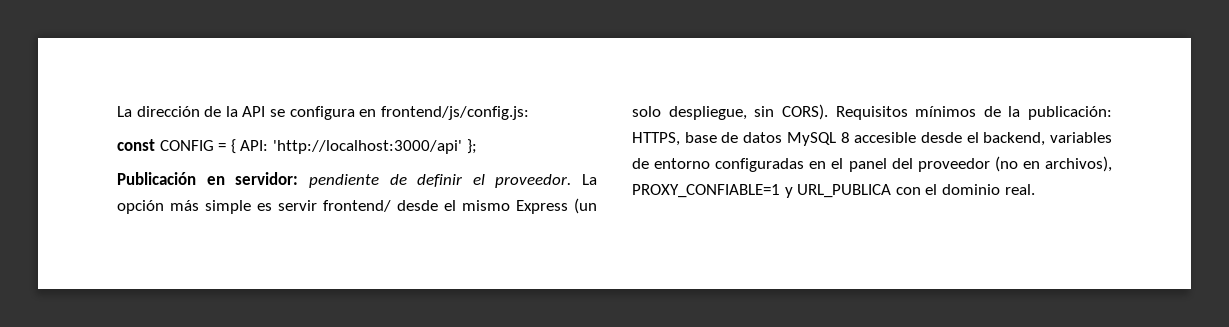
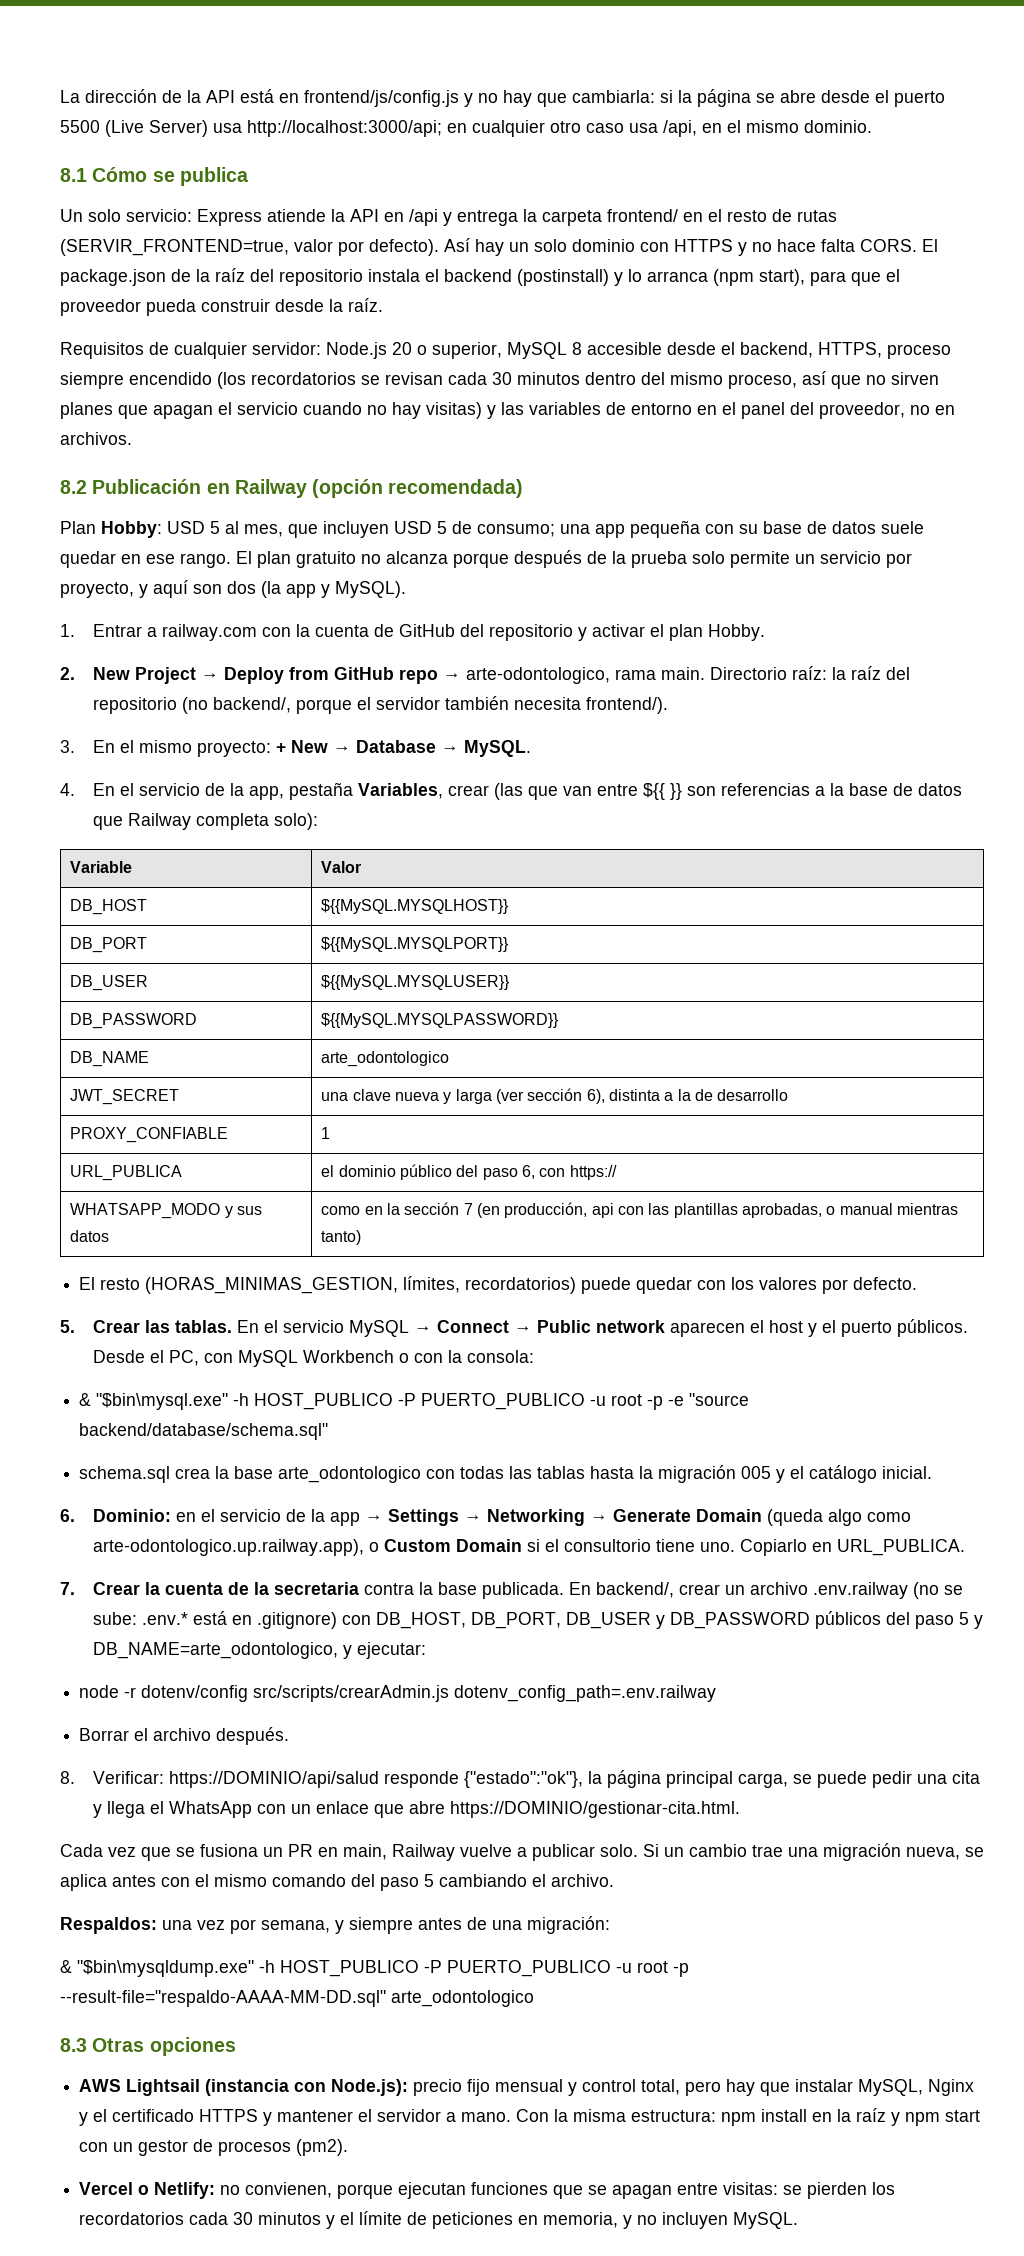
- La dirección de la API se configura en frontend/js/config.js:
- const CONFIG = { API: 'http://localhost:3000/api' };
- Publicación en servidor: pendiente de definir el proveedor. La opción más simple es servir frontend/ desde el mismo Express (un solo despliegue, sin CORS). Requisitos mínimos de la publicación: HTTPS, base de datos MySQL 8 accesible desde el backend, variables de entorno configuradas en el panel del proveedor (no en archivos), PROXY_CONFIABLE=1 y URL_PUBLICA con el dominio real.
+ La dirección de la API está en frontend/js/config.js y no hay que cambiarla: si la página se abre desde el puerto 5500 (Live Server) usa http://localhost:3000/api; en cualquier otro caso usa /api, en el mismo dominio.
+ 8.1 Cómo se publica
+ Un solo servicio: Express atiende la API en /api y entrega la carpeta frontend/ en el resto de rutas (SERVIR_FRONTEND=true, valor por defecto). Así hay un solo dominio con HTTPS y no hace falta CORS. El package.json de la raíz del repositorio instala el backend (postinstall) y lo arranca (npm start), para que el proveedor pueda construir desde la raíz.
+ Requisitos de cualquier servidor: Node.js 20 o superior, MySQL 8 accesible desde el backend, HTTPS, proceso siempre encendido (los recordatorios se revisan cada 30 minutos dentro del mismo proceso, así que no sirven planes que apagan el servicio cuando no hay visitas) y las variables de entorno en el panel del proveedor, no en archivos.
+ 8.2 Publicación en Railway (opción recomendada)
+ Plan Hobby: USD 5 al mes, que incluyen USD 5 de consumo; una app pequeña con su base de datos suele quedar en ese rango. El plan gratuito no alcanza porque después de la prueba solo permite un servicio por proyecto, y aquí son dos (la app y MySQL).
+ 1. Entrar a railway.com con la cuenta de GitHub del repositorio y activar el plan Hobby.
+ 2. New Project → Deploy from GitHub repo → arte-odontologico, rama main. Directorio raíz: la raíz del repositorio (no backend/, porque el servidor también necesita frontend/).
+ 3. En el mismo proyecto: + New → Database → MySQL.
+ 4. En el servicio de la app, pestaña Variables, crear (las que van entre ${{ }} son referencias a la base de datos que Railway completa solo):
+ Variable | Valor
+ DB_HOST | ${{MySQL.MYSQLHOST}}
+ DB_PORT | ${{MySQL.MYSQLPORT}}
+ DB_USER | ${{MySQL.MYSQLUSER}}
+ DB_PASSWORD | ${{MySQL.MYSQLPASSWORD}}
+ DB_NAME | arte_odontologico
+ JWT_SECRET | una clave nueva y larga (ver sección 6), distinta a la de desarrollo
+ PROXY_CONFIABLE | 1
+ URL_PUBLICA | el dominio público del paso 6, con https://
+ WHATSAPP_MODO y sus datos | como en la sección 7 (en producción, api con las plantillas aprobadas, o manual mientras tanto)
+ El resto (HORAS_MINIMAS_GESTION, límites, recordatorios) puede quedar con los valores por defecto.
+ 5. Crear las tablas. En el servicio MySQL → Connect → Public network aparecen el host y el puerto públicos. Desde el PC, con MySQL Workbench o con la consola:
+ & "$bin\mysql.exe" -h HOST_PUBLICO -P PUERTO_PUBLICO -u root -p -e "source backend/database/schema.sql"
+ schema.sql crea la base arte_odontologico con todas las tablas hasta la migración 005 y el catálogo inicial.
+ 6. Dominio: en el servicio de la app → Settings → Networking → Generate Domain (queda algo como arte-odontologico.up.railway.app), o Custom Domain si el consultorio tiene uno. Copiarlo en URL_PUBLICA.
+ 7. Crear la cuenta de la secretaria contra la base publicada. En backend/, crear un archivo .env.railway (no se sube: .env.* está en .gitignore) con DB_HOST, DB_PORT, DB_USER y DB_PASSWORD públicos del paso 5 y DB_NAME=arte_odontologico, y ejecutar:
+ node -r dotenv/config src/scripts/crearAdmin.js dotenv_config_path=.env.railway
+ Borrar el archivo después.
+ 8. Verificar: https://DOMINIO/api/salud responde {"estado":"ok"}, la página principal carga, se puede pedir una cita y llega el WhatsApp con un enlace que abre https://DOMINIO/gestionar-cita.html.
+ Cada vez que se fusiona un PR en main, Railway vuelve a publicar solo. Si un cambio trae una migración nueva, se aplica antes con el mismo comando del paso 5 cambiando el archivo.
+ Respaldos: una vez por semana, y siempre antes de una migración:
+ & "$bin\mysqldump.exe" -h HOST_PUBLICO -P PUERTO_PUBLICO -u root -p --result-file="respaldo-AAAA-MM-DD.sql" arte_odontologico
+ 8.3 Otras opciones
+ AWS Lightsail (instancia con Node.js): precio fijo mensual y control total, pero hay que instalar MySQL, Nginx y el certificado HTTPS y mantener el servidor a mano. Con la misma estructura: npm install en la raíz y npm start con un gestor de procesos (pm2).
+ Vercel o Netlify: no convienen, porque ejecutan funciones que se apagan entre visitas: se pierden los recordatorios cada 30 minutos y el límite de peticiones en memoria, y no incluyen MySQL.

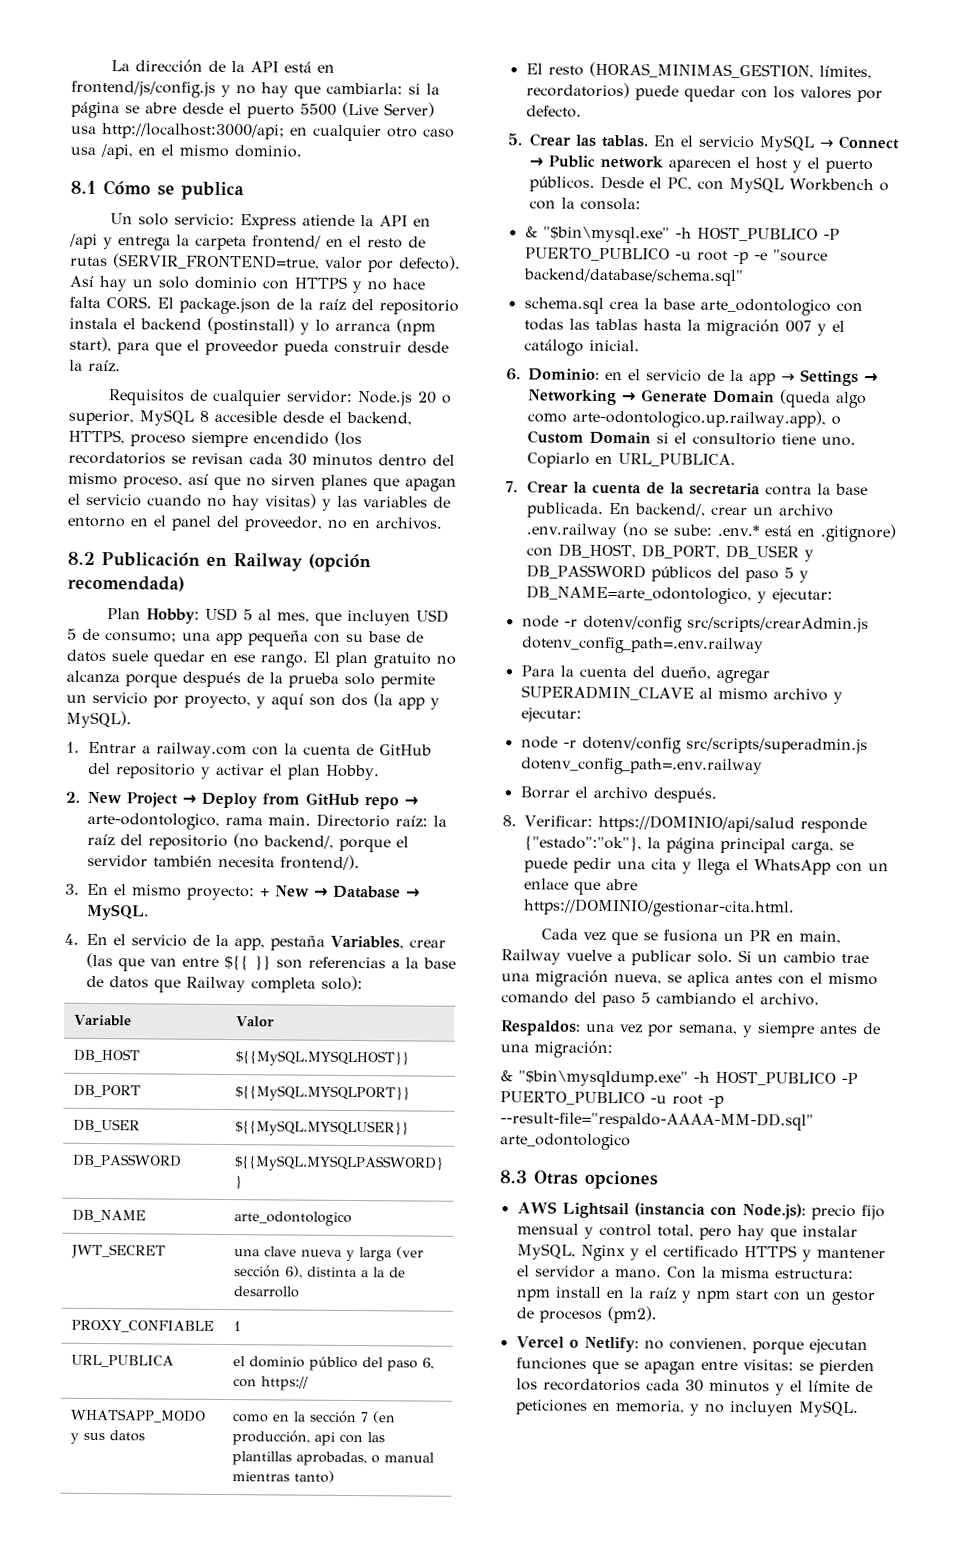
- schema.sql crea la base arte_odontologico con todas las tablas hasta la migración 005 y el catálogo inicial.
+ schema.sql crea la base arte_odontologico con todas las tablas hasta la migración 007 y el catálogo inicial.
+ Para la cuenta del dueño, agregar SUPERADMIN_CLAVE al mismo archivo y ejecutar:
+ node -r dotenv/config src/scripts/superadmin.js dotenv_config_path=.env.railway

